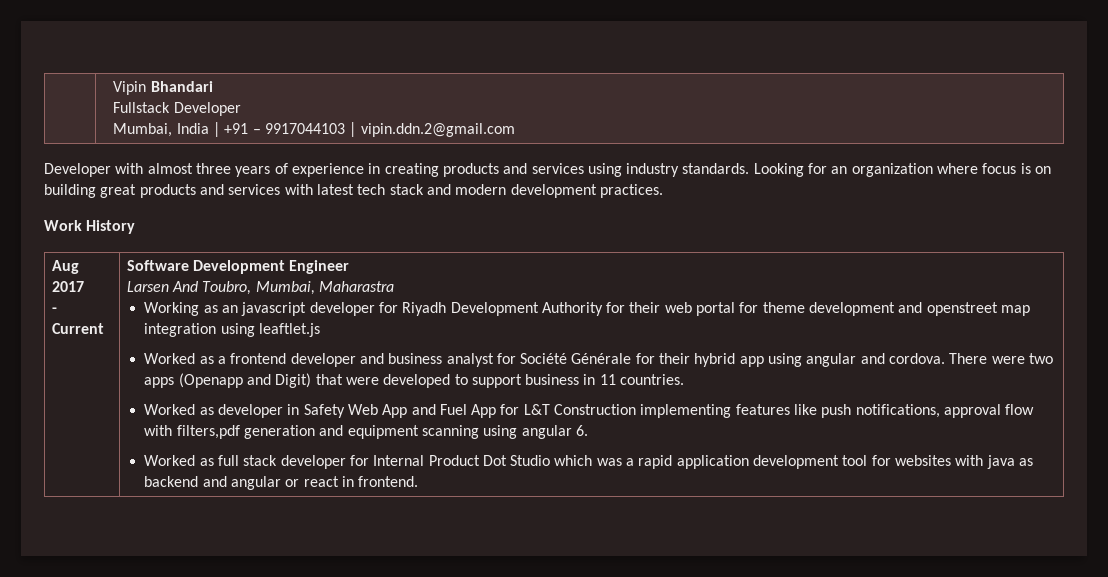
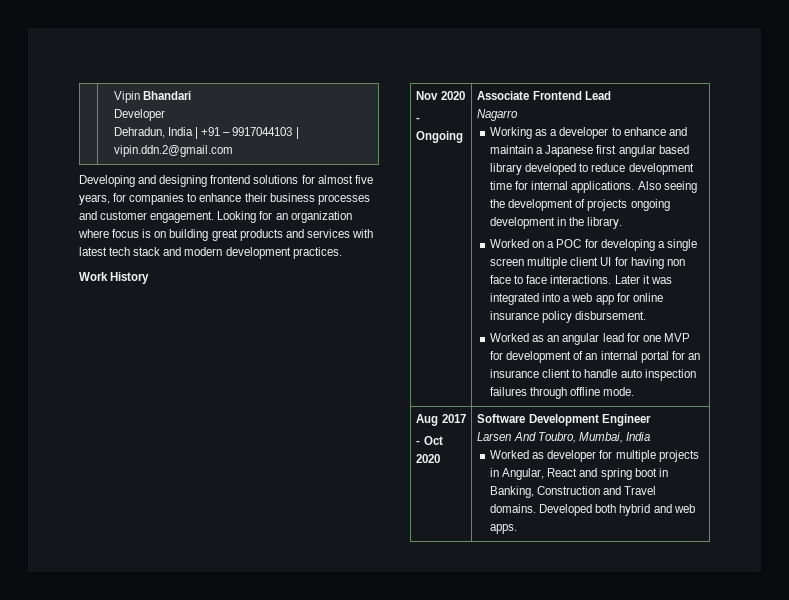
  | Vipin Bhandari
- Fullstack Developer
- Mumbai, India | +91 – 9917044103 | vipin.ddn.2@gmail.com
+ Developer
+ Dehradun, India | +91 – 9917044103 | vipin.ddn.2@gmail.com
- Developer with almost three years of experience in creating products and services using industry standards.
+ Developing and designing frontend solutions for almost five years, for companies to enhance their business processes and customer engagement.
+ Nov 2020
+ - Ongoing | Associate Frontend Lead
+ Nagarro
+ Working as a developer to enhance and maintain a Japanese first angular based library developed to reduce development time for internal applications. Also seeing the development of projects ongoing development in the library.
+ Worked on a POC for developing a single screen multiple client UI for having non face to face interactions. Later it was integrated into a web app for online insurance policy disbursement.
+ Worked as an angular lead for one MVP for development of an internal portal for an insurance client to handle auto inspection failures through offline mode.
- - Current
+ - Oct 2020
- Larsen And Toubro, Mumbai, Maharastra
- Working as an javascript developer for Riyadh Development Authority for their web portal for theme development and openstreet map integration using leaftlet.js
- Worked as a frontend developer and business analyst for Société Générale for their hybrid app using angular and cordova. There were two apps (Openapp and Digit) that were developed to support business in 11 countries.
- Worked as developer in Safety Web App and Fuel App for L&T Construction implementing features like push notifications, approval flow with filters,pdf generation and equipment scanning using angular 6.
- Worked as full stack developer for Internal Product Dot Studio which was a rapid application development tool for websites with java as backend and angular or react in frontend.
+ Larsen And Toubro, Mumbai, India
+ Worked as developer for multiple projects in Angular, React and spring boot in Banking, Construction and Travel domains. Developed both hybrid and web apps.

